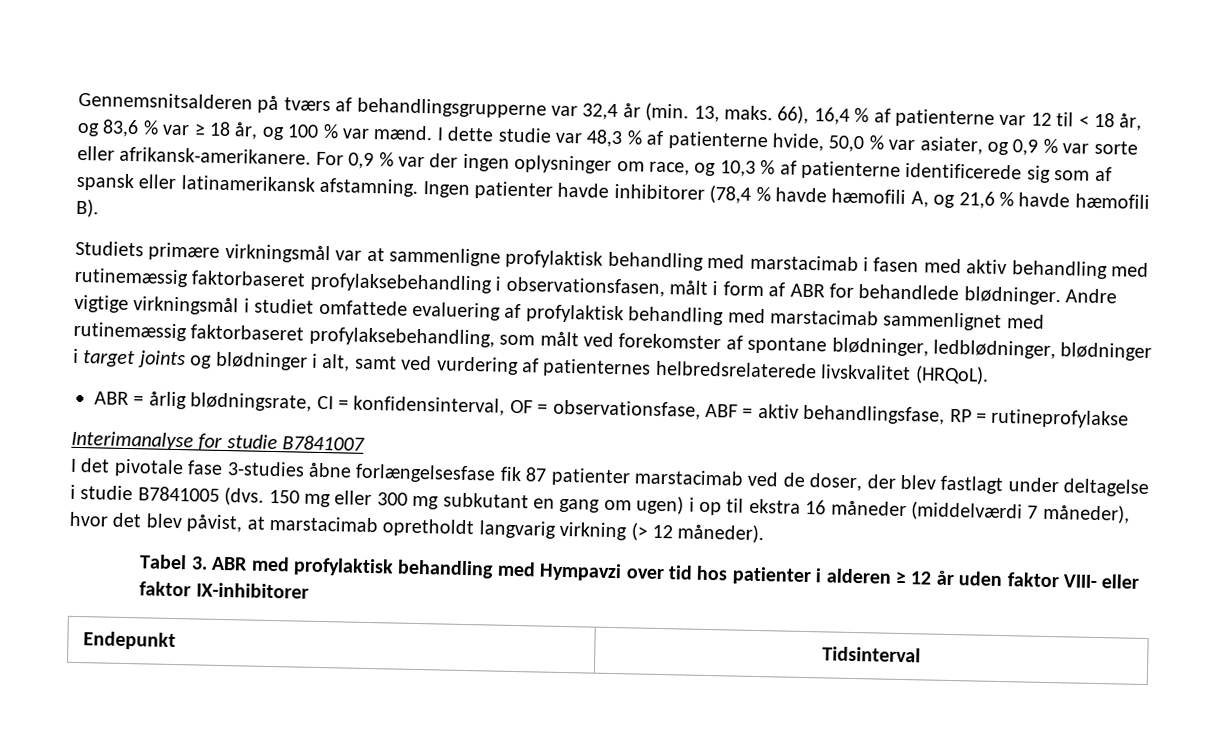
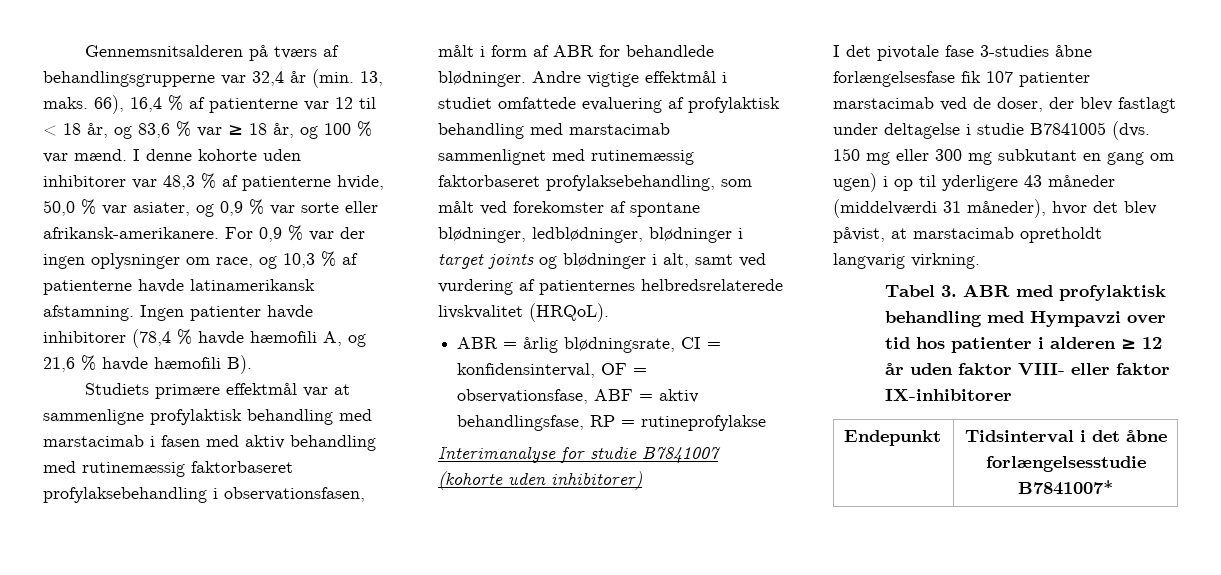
- I dette studie var 48,3 % af patienterne hvide, 50,0 % var asiater, og 0,9 % var sorte eller afrikansk-amerikanere.
+ I denne kohorte uden inhibitorer var 48,3 % af patienterne hvide, 50,0 % var asiater, og 0,9 % var sorte eller afrikansk-amerikanere.
- For 0,9 % var der ingen oplysninger om race, og 10,3 % af patienterne identificerede sig som af spansk eller latinamerikansk afstamning.
+ For 0,9 % var der ingen oplysninger om race, og 10,3 % af patienterne havde latinamerikansk afstamning.
- Studiets primære virkningsmål var at sammenligne profylaktisk behandling med marstacimab i fasen med aktiv behandling med rutinemæssig faktorbaseret profylaksebehandling i observationsfasen, målt i form af ABR for behandlede blødninger.
+ Studiets primære effektmål var at sammenligne profylaktisk behandling med marstacimab i fasen med aktiv behandling med rutinemæssig faktorbaseret profylaksebehandling i observationsfasen, målt i form af ABR for behandlede blødninger.
- Andre vigtige virkningsmål i studiet omfattede evaluering af profylaktisk behandling med marstacimab sammenlignet med rutinemæssig faktorbaseret profylaksebehandling, som målt ved forekomster af spontane blødninger, ledblødninger, blødninger i target joints og blødninger i alt, samt ved vurdering af patienternes helbredsrelaterede livskvalitet (HRQoL).
+ Andre vigtige effektmål i studiet omfattede evaluering af profylaktisk behandling med marstacimab sammenlignet med rutinemæssig faktorbaseret profylaksebehandling, som målt ved forekomster af spontane blødninger, ledblødninger, blødninger i target joints og blødninger i alt, samt ved vurdering af patienternes helbredsrelaterede livskvalitet (HRQoL).
- Interimanalyse for studie B7841007
+ Interimanalyse for studie B7841007 (kohorte uden inhibitorer)
- I det pivotale fase 3-studies åbne forlængelsesfase fik 87 patienter marstacimab ved de doser, der blev fastlagt under deltagelse i studie B7841005 (dvs.
+ I det pivotale fase 3-studies åbne forlængelsesfase fik 107 patienter marstacimab ved de doser, der blev fastlagt under deltagelse i studie B7841005 (dvs.
- 150 mg eller 300 mg subkutant en gang om ugen) i op til ekstra 16 måneder (middelværdi 7 måneder), hvor det blev påvist, at marstacimab opretholdt langvarig virkning (> 12 måneder).
+ 150 mg eller 300 mg subkutant en gang om ugen) i op til yderligere 43 måneder (middelværdi 31 måneder), hvor det blev påvist, at marstacimab opretholdt langvarig virkning.
- Endepunkt | Tidsinterval
+ Endepunkt | Tidsinterval i det åbne forlængelsesstudie B7841007*

